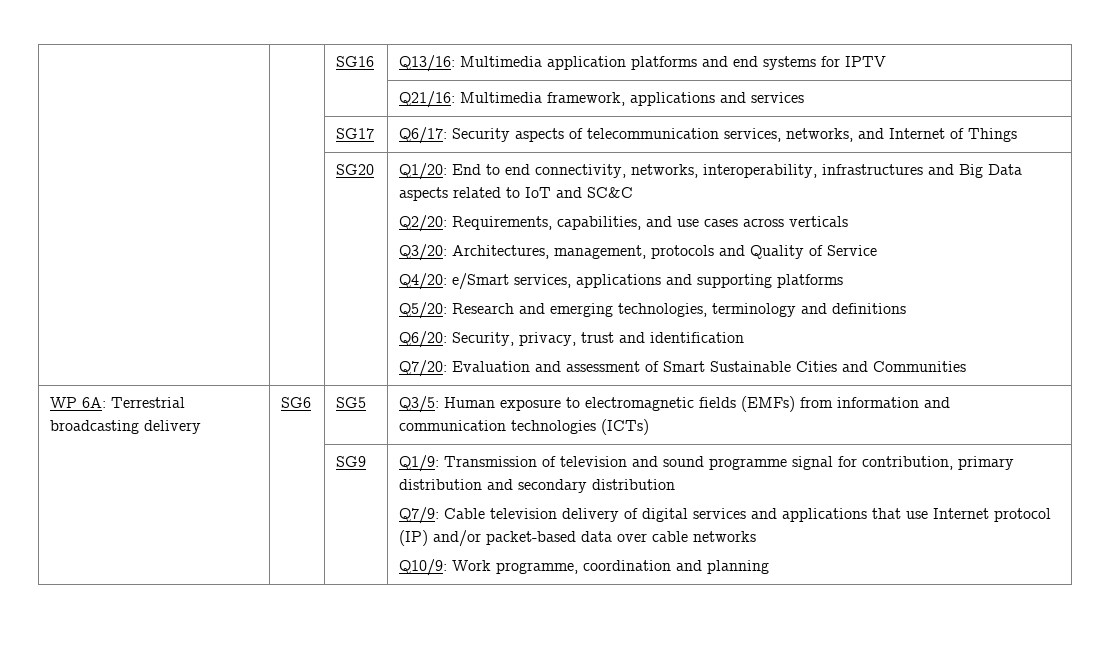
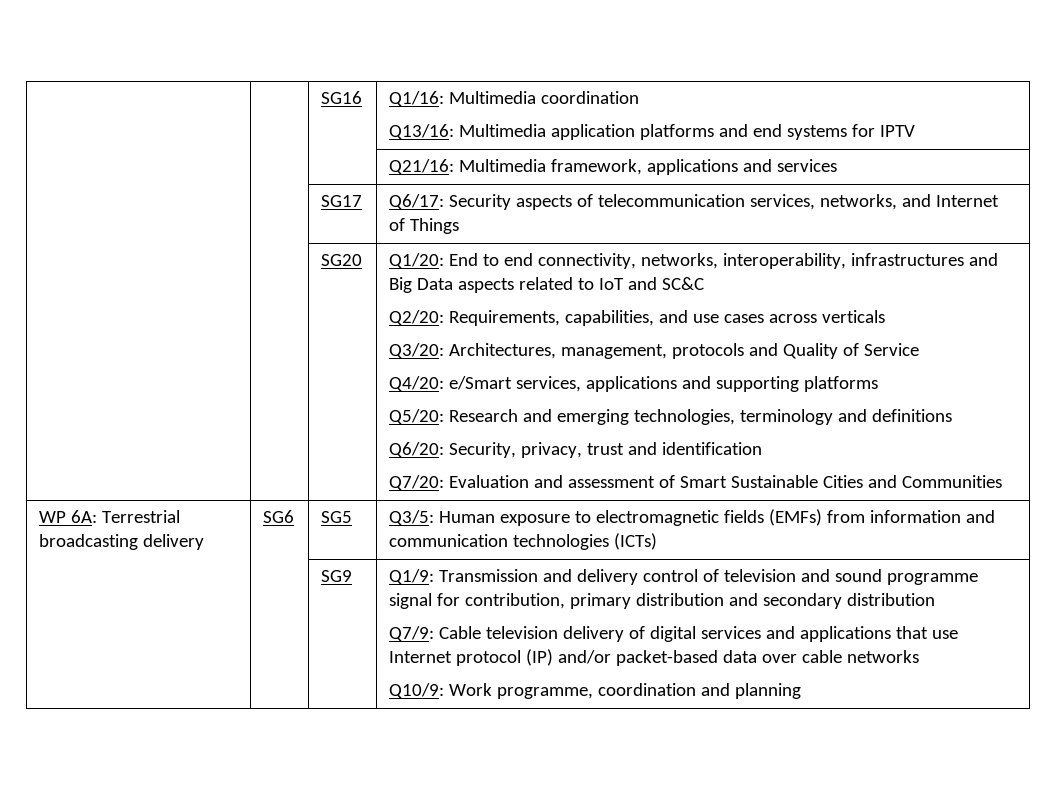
- | | SG16 | Q13/16: Multimedia application platforms and end systems for IPTV
+ | | SG16 | Q1/16: Multimedia coordination
+ Q13/16: Multimedia application platforms and end systems for IPTV
- Q1/9: Transmission of television and sound programme signal for contribution, primary distribution and secondary distribution
+ Q1/9: Transmission and delivery control of television and sound programme signal for contribution, primary distribution and secondary distribution

